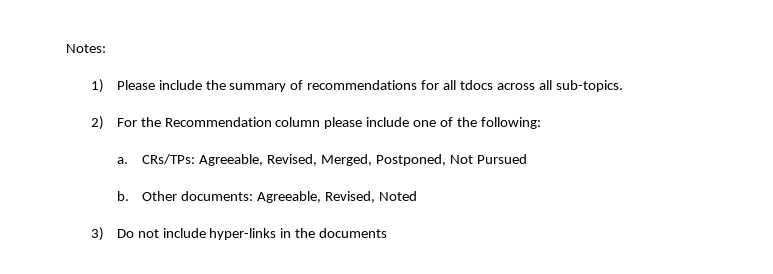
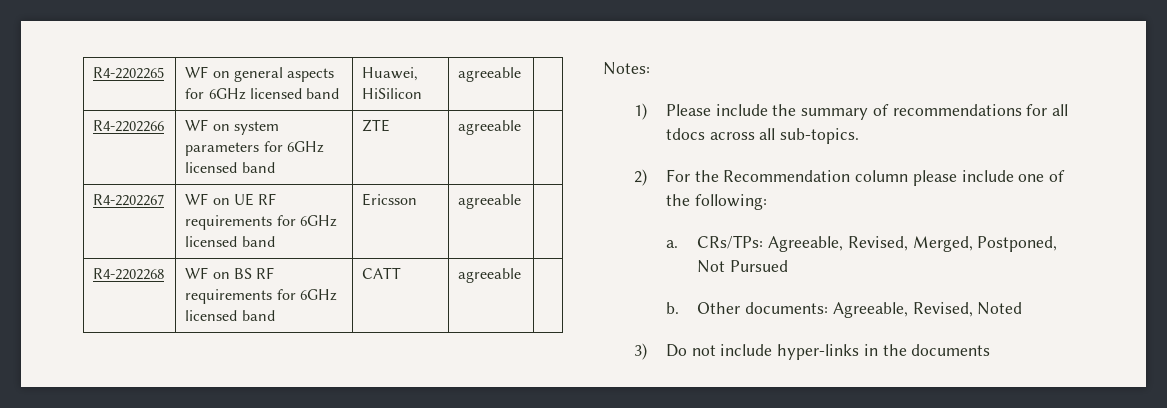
+ R4-2202265 | WF on general aspects for 6GHz licensed band | Huawei, HiSilicon | agreeable |
+ R4-2202266 | WF on system parameters for 6GHz licensed band | ZTE | agreeable |
+ R4-2202267 | WF on UE RF requirements for 6GHz licensed band | Ericsson | agreeable |
+ R4-2202268 | WF on BS RF requirements for 6GHz licensed band | CATT | agreeable |

